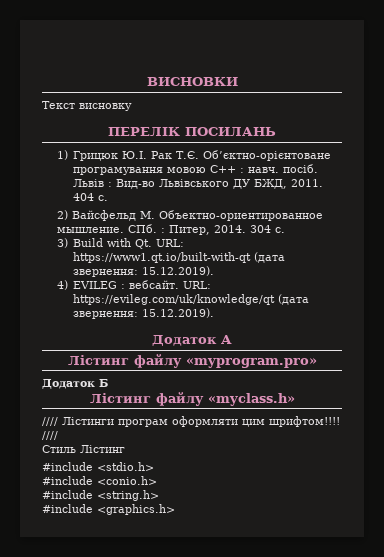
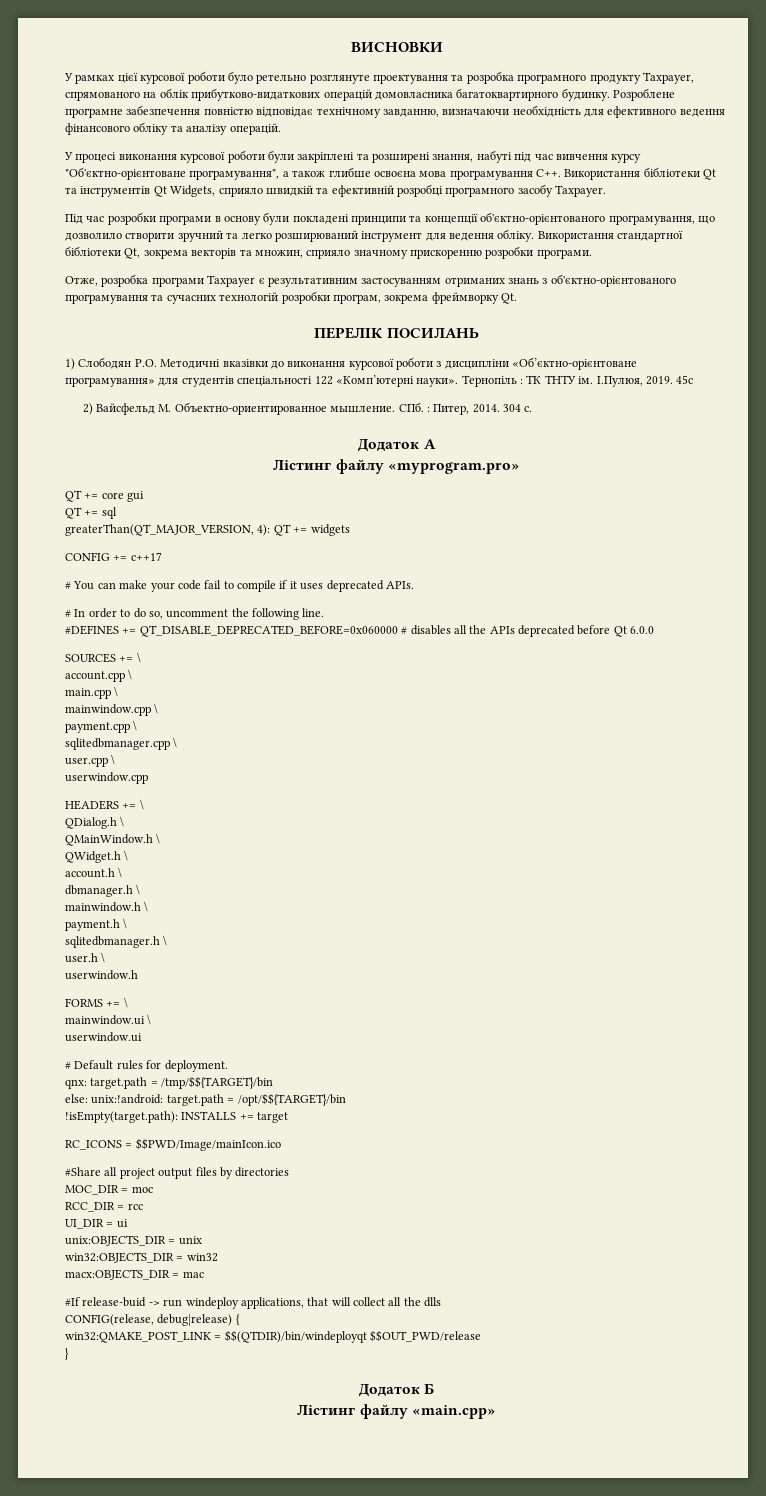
- Текст висновку
+ У рамках цієї курсової роботи було ретельно розглянуте проектування та розробка програмного продукту Taxpayer, спрямованого на облік прибутково-видаткових операцій домовласника багатоквартирного будинку. Розроблене програмне забезпечення повністю відповідає технічному завданню, визначаючи необхідність для ефективного ведення фінансового обліку та аналізу операцій.
+ У процесі виконання курсової роботи були закріплені та розширені знання, набуті під час вивчення курсу "Об'єктно-орієнтоване програмування", а також глибше освоєна мова програмування C++. Використання бібліотеки Qt та інструментів Qt Widgets, сприяло швидкій та ефективній розробці програмного засобу Taxpayer.
+ Під час розробки програми в основу були покладені принципи та концепції об'єктно-орієнтованого програмування, що дозволило створити зручний та легко розширюваний інструмент для ведення обліку. Використання стандартної бібліотеки Qt, зокрема векторів та множин, сприяло значному прискоренню розробки програми.
+ Отже, розробка програми Taxpayer є результативним застосуванням отриманих знань з об'єктно-орієнтованого програмування та сучасних технологій розробки програм, зокрема фреймворку Qt.
  ПЕРЕЛІК ПОСИЛАНЬ
- 1) Грицюк Ю.І. Рак Т.Є. Об’єктно-орієнтоване програмування мовою С++ : навч. посіб. Львів : Вид-во Львівського ДУ БЖД, 2011. 404 с.
+ 1) Слободян Р.О. Методичні вказівки до виконання курсової роботи з дисципліни «Об’єктно-орієнтоване програмування» для студентів спеціальності 122 «Комп’ютерні науки». Тернопіль : ТК ТНТУ ім. І.Пулюя, 2019. 45с
- 3) Build with Qt. URL: https://www1.qt.io/built-with-qt (дата звернення: 15.12.2019).
- 4) EVILEG : вебсайт. URL: https://evileg.com/uk/knowledge/qt (дата звернення: 15.12.2019).
+ QT += core gui
+ QT += sql
+ greaterThan(QT_MAJOR_VERSION, 4): QT += widgets
+ CONFIG += c++17
+ # You can make your code fail to compile if it uses deprecated APIs.
+ # In order to do so, uncomment the following line.
+ #DEFINES += QT_DISABLE_DEPRECATED_BEFORE=0x060000 # disables all the APIs deprecated before Qt 6.0.0
+ SOURCES += \
+ account.cpp \
+ main.cpp \
+ mainwindow.cpp \
+ payment.cpp \
+ sqlitedbmanager.cpp \
+ user.cpp \
+ userwindow.cpp
+ HEADERS += \
+ QDialog.h \
+ QMainWindow.h \
+ QWidget.h \
+ account.h \
+ dbmanager.h \
+ mainwindow.h \
+ payment.h \
+ sqlitedbmanager.h \
+ user.h \
+ userwindow.h
+ FORMS += \
+ mainwindow.ui \
+ userwindow.ui
+ # Default rules for deployment.
+ qnx: target.path = /tmp/$${TARGET}/bin
+ else: unix:!android: target.path = /opt/$${TARGET}/bin
+ !isEmpty(target.path): INSTALLS += target
+ RC_ICONS = $$PWD/Image/mainIcon.ico
+ #Share all project output files by directories
+ MOC_DIR = moc
+ RCC_DIR = rcc
+ UI_DIR = ui
+ unix:OBJECTS_DIR = unix
+ win32:OBJECTS_DIR = win32
+ macx:OBJECTS_DIR = mac
+ #If release-buid -> run windeploy applications, that will collect all the dlls
+ CONFIG(release, debug|release) {
+ win32:QMAKE_POST_LINK = $$(QTDIR)/bin/windeployqt $$OUT_PWD/release
+ }
  Додаток Б
- Лістинг файлу «myclass.h»
- //// Лістинги програм оформляти цим шрифтом!!!! ////
- Стиль Лістинг
- #include <stdio.h>
- #include <conio.h>
- #include <string.h>
- #include <graphics.h>
+ Лістинг файлу «main.cpp»

